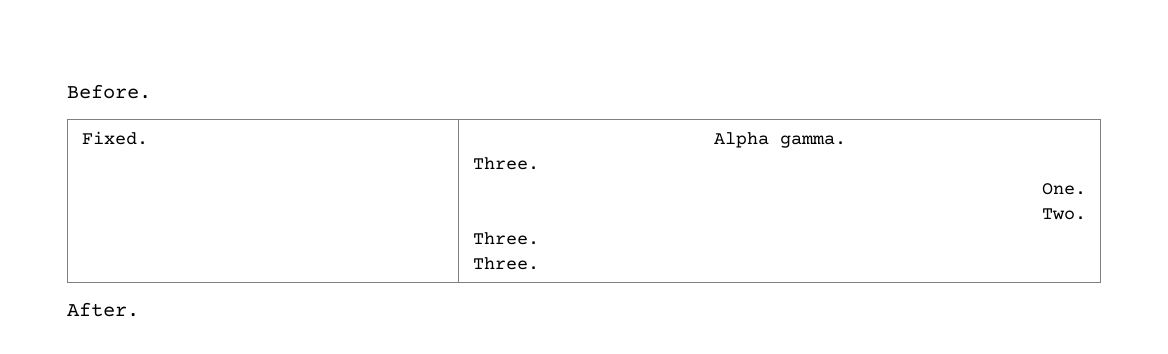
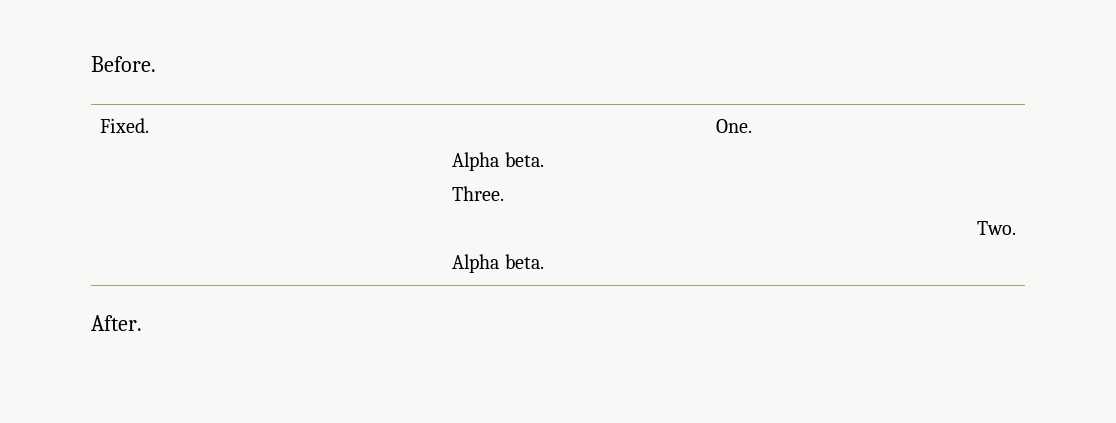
- Fixed. | Alpha gamma.
+ Fixed. | One.
+ Alpha beta.
  Three.
- One.
  Two.
- Three.
- Three.
+ Alpha beta.

